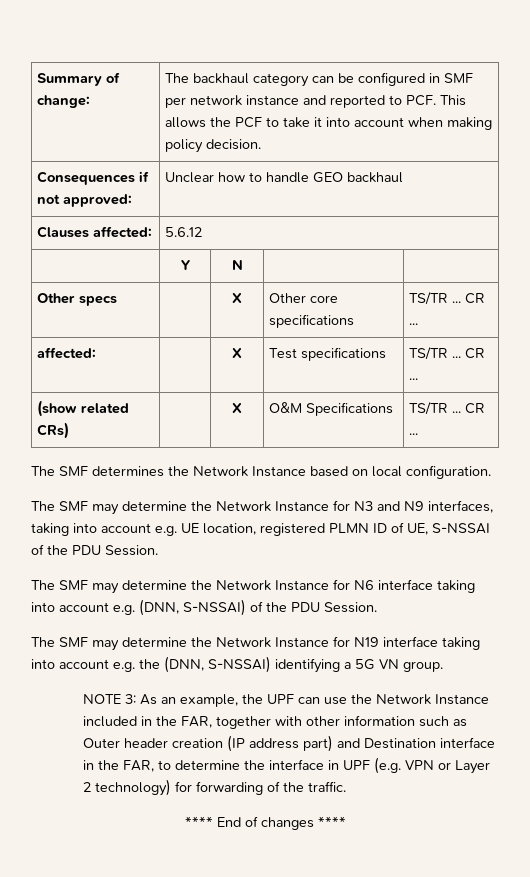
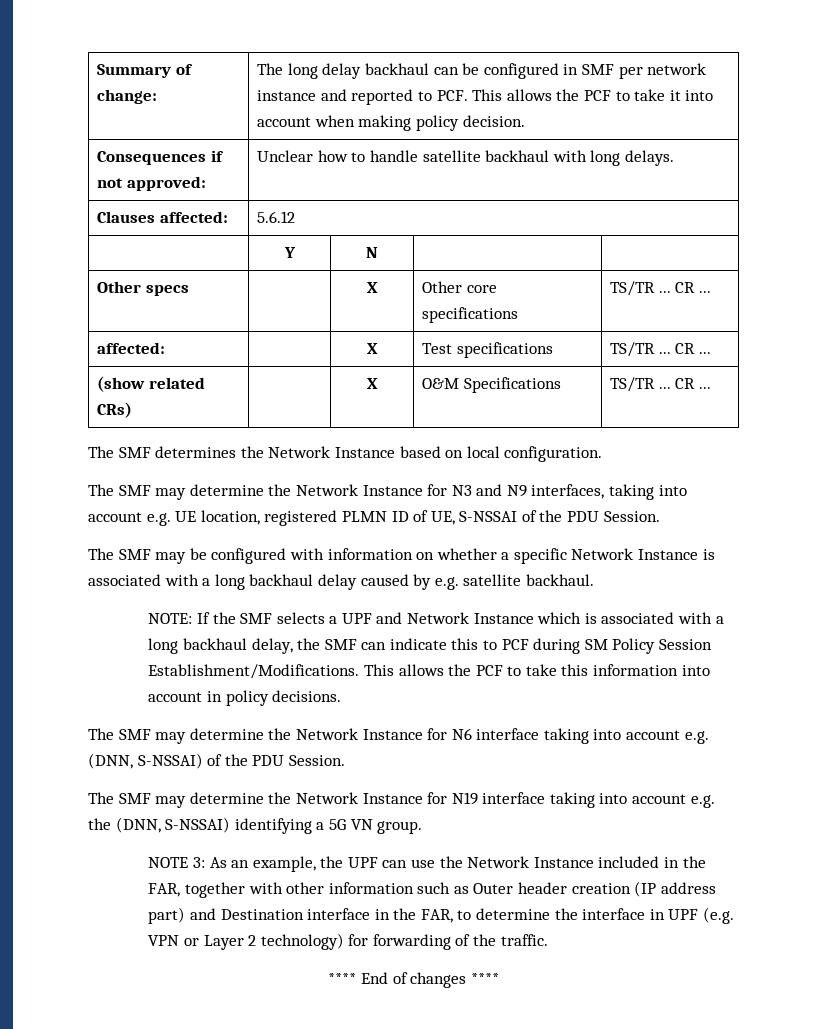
- Summary of change: | The backhaul category can be configured in SMF per network instance and reported to PCF. This allows the PCF to take it into account when making policy decision.
+ Summary of change: | The long delay backhaul can be configured in SMF per network instance and reported to PCF. This allows the PCF to take it into account when making policy decision.
- Consequences if not approved: | Unclear how to handle GEO backhaul
+ Consequences if not approved: | Unclear how to handle satellite backhaul with long delays.
+ The SMF may be configured with information on whether a specific Network Instance is associated with a long backhaul delay caused by e.g. satellite backhaul.
+ NOTE: If the SMF selects a UPF and Network Instance which is associated with a long backhaul delay, the SMF can indicate this to PCF during SM Policy Session Establishment/Modifications. This allows the PCF to take this information into account in policy decisions.

